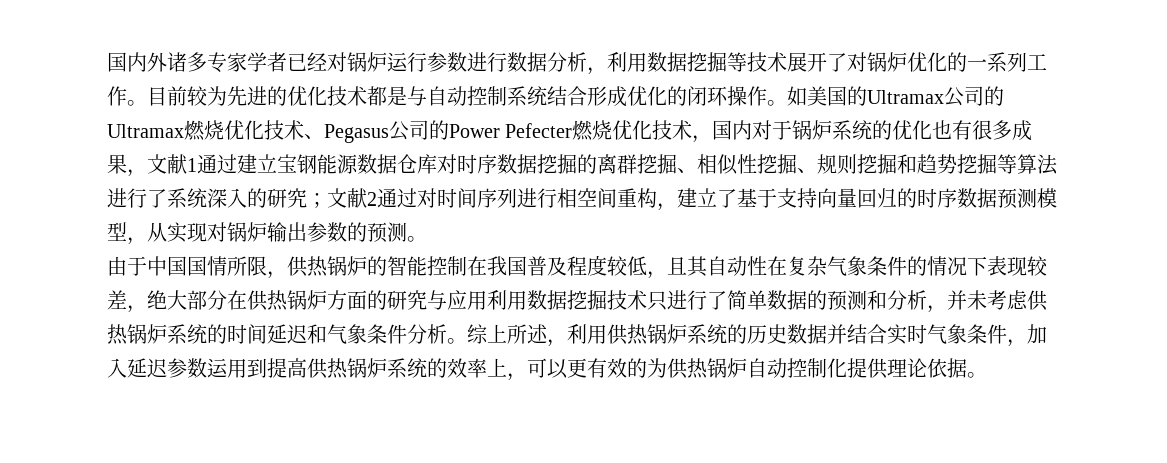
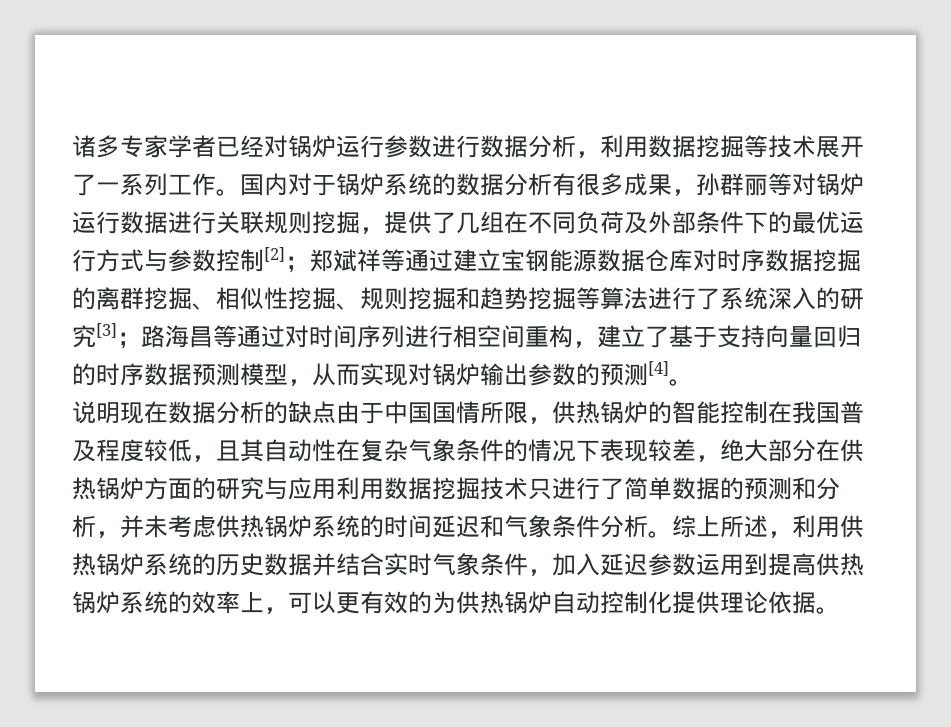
- 国内外诸多专家学者已经对锅炉运行参数进行数据分析，利用数据挖掘等技术展开了对锅炉优化的一系列工作。目前较为先进的优化技术都是与自动控制系统结合形成优化的闭环操作。如美国的Ultramax公司的Ultramax燃烧优化技术、Pegasus公司的Power Pefecter燃烧优化技术，国内对于锅炉系统的优化也有很多成果，文献1通过建立宝钢能源数据仓库对时序数据挖掘的离群挖掘、相似性挖掘、规则挖掘和趋势挖掘等算法进行了系统深入的研究；文献2通过对时间序列进行相空间重构，建立了基于支持向量回归的时序数据预测模型，从实现对锅炉输出参数的预测。
+ 诸多专家学者已经对锅炉运行参数进行数据分析，利用数据挖掘等技术展开了一系列工作。国内对于锅炉系统的数据分析有很多成果，孙群丽等对锅炉运行数据进行关联规则挖掘，提供了几组在不同负荷及外部条件下的最优运行方式与参数控制[2]；郑斌祥等通过建立宝钢能源数据仓库对时序数据挖掘的离群挖掘、相似性挖掘、规则挖掘和趋势挖掘等算法进行了系统深入的研究[3]；路海昌等通过对时间序列进行相空间重构，建立了基于支持向量回归的时序数据预测模型，从而实现对锅炉输出参数的预测[4]。
- 由于中国国情所限，供热锅炉的智能控制在我国普及程度较低，且其自动性在复杂气象条件的情况下表现较差，绝大部分在供热锅炉方面的研究与应用利用数据挖掘技术只进行了简单数据的预测和分析，并未考虑供热锅炉系统的时间延迟和气象条件分析。
+ 说明现在数据分析的缺点由于中国国情所限，供热锅炉的智能控制在我国普及程度较低，且其自动性在复杂气象条件的情况下表现较差，绝大部分在供热锅炉方面的研究与应用利用数据挖掘技术只进行了简单数据的预测和分析，并未考虑供热锅炉系统的时间延迟和气象条件分析。

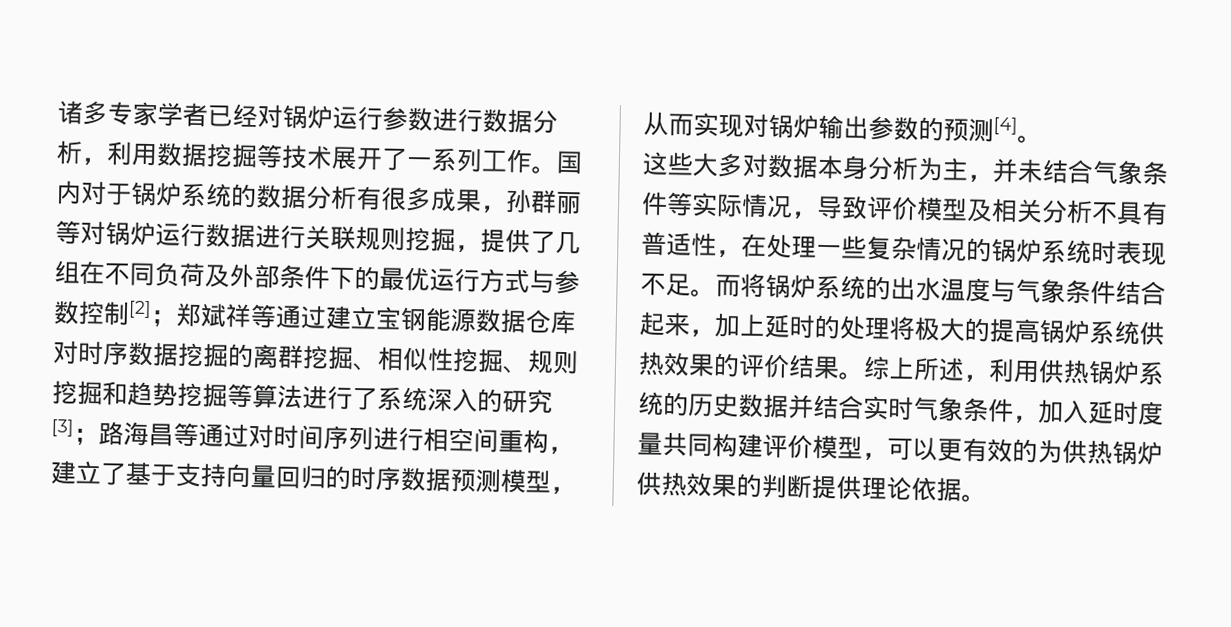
- 说明现在数据分析的缺点由于中国国情所限，供热锅炉的智能控制在我国普及程度较低，且其自动性在复杂气象条件的情况下表现较差，绝大部分在供热锅炉方面的研究与应用利用数据挖掘技术只进行了简单数据的预测和分析，并未考虑供热锅炉系统的时间延迟和气象条件分析。
+ 这些大多对数据本身分析为主，并未结合气象条件等实际情况，导致评价模型及相关分析不具有普适性，在处理一些复杂情况的锅炉系统时表现不足。而将锅炉系统的出水温度与气象条件结合起来，加上延时的处理将极大的提高锅炉系统供热效果的评价结果。
- 综上所述，利用供热锅炉系统的历史数据并结合实时气象条件，加入延迟参数运用到提高供热锅炉系统的效率上，可以更有效的为供热锅炉自动控制化提供理论依据。
+ 综上所述，利用供热锅炉系统的历史数据并结合实时气象条件，加入延时度量共同构建评价模型，可以更有效的为供热锅炉供热效果的判断提供理论依据。

